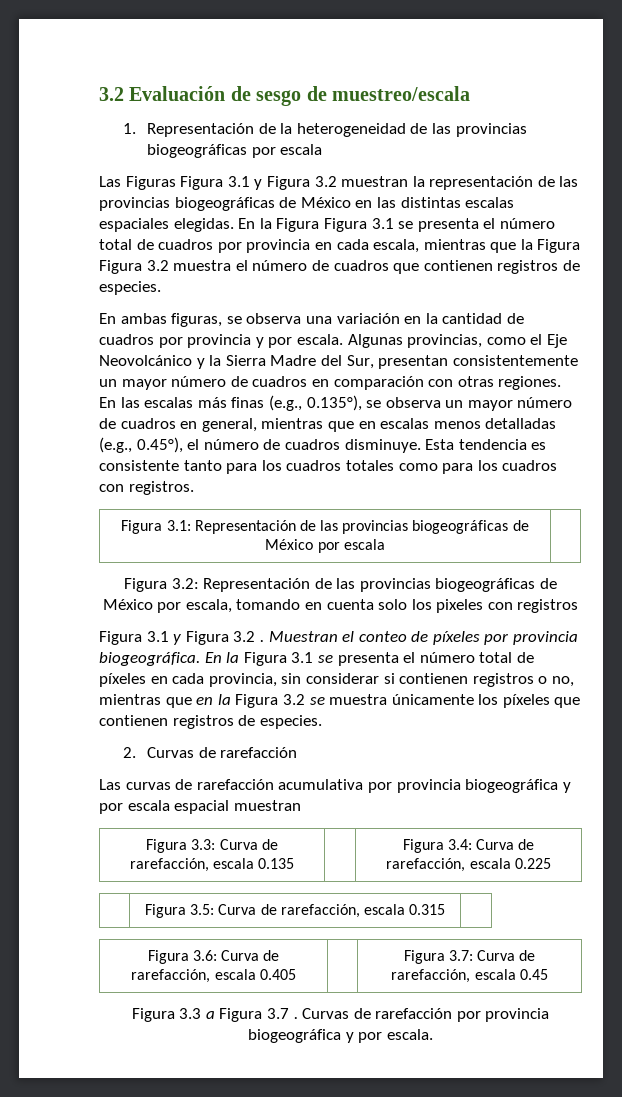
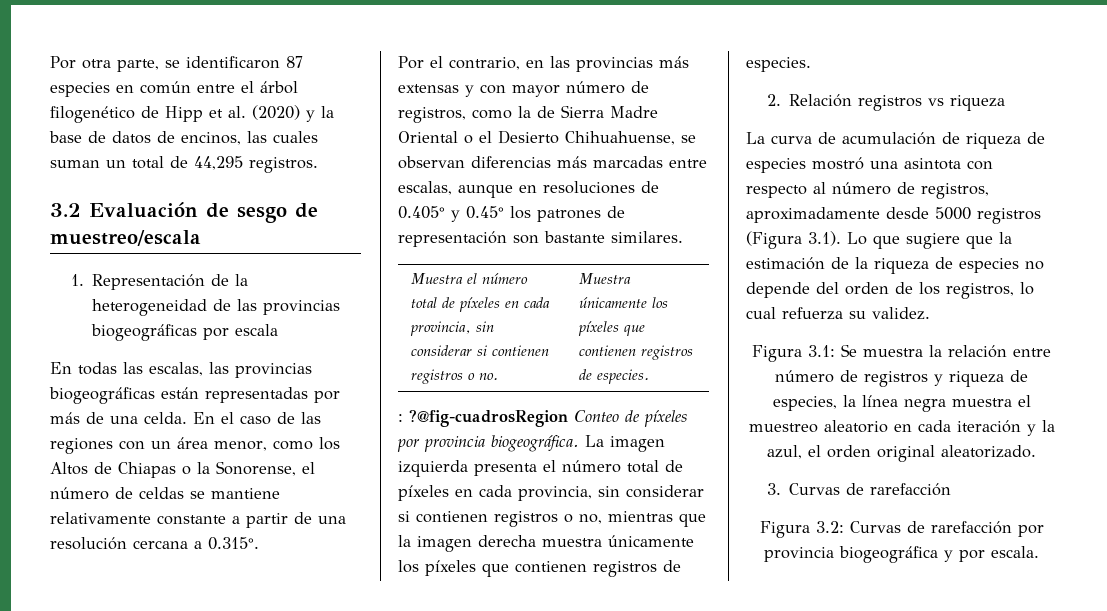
+ Por otra parte, se identificaron 87 especies en común entre el árbol filogenético de Hipp et al. (2020) y la base de datos de encinos, las cuales suman un total de 44,295 registros.
- Las Figuras Figura 3.1 y Figura 3.2 muestran la representación de las provincias biogeográficas de México en las distintas escalas espaciales elegidas. En la Figura Figura 3.1 se presenta el número total de cuadros por provincia en cada escala, mientras que la Figura Figura 3.2 muestra el número de cuadros que contienen registros de especies.
- En ambas figuras, se observa una variación en la cantidad de cuadros por provincia y por escala. Algunas provincias, como el Eje Neovolcánico y la Sierra Madre del Sur, presentan consistentemente un mayor número de cuadros en comparación con otras regiones. En las escalas más finas (e.g., 0.135°), se observa un mayor número de cuadros en general, mientras que en escalas menos detalladas (e.g., 0.45°), el número de cuadros disminuye. Esta tendencia es consistente tanto para los cuadros totales como para los cuadros con registros.
- Figura 3.1: Representación de las provincias biogeográficas de México por escala |
- Figura 3.2: Representación de las provincias biogeográficas de México por escala, tomando en cuenta solo los pixeles con registros
- Figura 3.1 y Figura 3.2 . Muestran el conteo de píxeles por provincia biogeográfica.
+ En todas las escalas, las provincias biogeográficas están representadas por más de una celda. En el caso de las regiones con un área menor, como los Altos de Chiapas o la Sonorense, el número de celdas se mantiene relativamente constante a partir de una resolución cercana a 0.315°.
+ Por el contrario, en las provincias más extensas y con mayor número de registros, como la de Sierra Madre Oriental o el Desierto Chihuahuense, se observan diferencias más marcadas entre escalas, aunque en resoluciones de 0.405° y 0.45° los patrones de representación son bastante similares.
+ Muestra el número total de píxeles en cada provincia, sin considerar si contienen registros o no. | Muestra únicamente los píxeles que contienen registros de especies.
+ : ?@fig-cuadrosRegion Conteo de píxeles por provincia biogeográfica.
- En la Figura 3.1 se presenta el número total de píxeles en cada provincia, sin considerar si contienen registros o no, mientras que en la Figura 3.2 se muestra únicamente los píxeles que contienen registros de especies.
+ La imagen izquierda presenta el número total de píxeles en cada provincia, sin considerar si contienen registros o no, mientras que la imagen derecha muestra únicamente los píxeles que contienen registros de especies.
- 2. Curvas de rarefacción
- Las curvas de rarefacción acumulativa por provincia biogeográfica y por escala espacial muestran
- Figura 3.3: Curva de rarefacción, escala 0.135 | | Figura 3.4: Curva de rarefacción, escala 0.225
- | Figura 3.5: Curva de rarefacción, escala 0.315 |
- Figura 3.6: Curva de rarefacción, escala 0.405 | | Figura 3.7: Curva de rarefacción, escala 0.45
- Figura 3.3 a Figura 3.7 . Curvas de rarefacción por provincia biogeográfica y por escala.
+ 2. Relación registros vs riqueza
+ La curva de acumulación de riqueza de especies mostró una asintota con respecto al número de registros, aproximadamente desde 5000 registros (Figura 3.1). Lo que sugiere que la estimación de la riqueza de especies no depende del orden de los registros, lo cual refuerza su validez.
+ Figura 3.1: Se muestra la relación entre número de registros y riqueza de especies, la línea negra muestra el muestreo aleatorio en cada iteración y la azul, el orden original aleatorizado.
+ 3. Curvas de rarefacción
+ Figura 3.2: Curvas de rarefacción por provincia biogeográfica y por escala.

